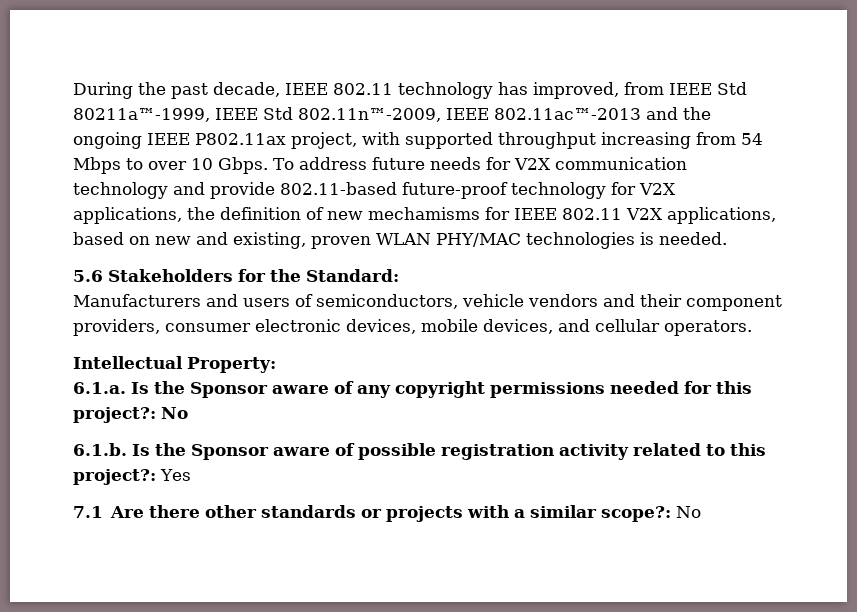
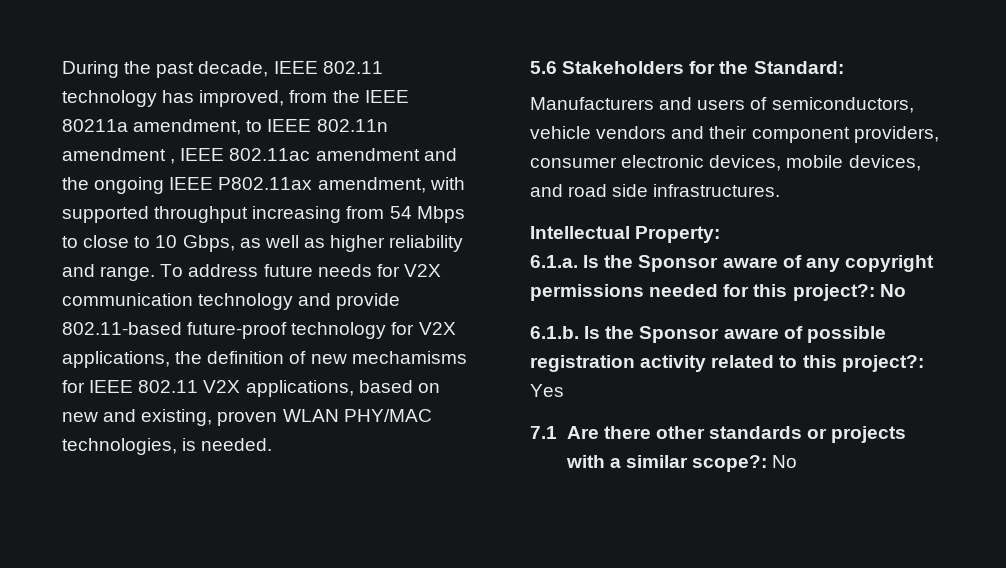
- During the past decade, IEEE 802.11 technology has improved, from IEEE Std 80211a™-1999, IEEE Std 802.11n™-2009, IEEE 802.11ac™-2013 and the ongoing IEEE P802.11ax project, with supported throughput increasing from 54 Mbps to over 10 Gbps.
+ During the past decade, IEEE 802.11 technology has improved, from the IEEE 80211a amendment, to IEEE 802.11n amendment , IEEE 802.11ac amendment and the ongoing IEEE P802.11ax amendment, with supported throughput increasing from 54 Mbps to close to 10 Gbps, as well as higher reliability and range.
- To address future needs for V2X communication technology and provide 802.11-based future-proof technology for V2X applications, the definition of new mechamisms for IEEE 802.11 V2X applications, based on new and existing, proven WLAN PHY/MAC technologies is needed.
+ To address future needs for V2X communication technology and provide 802.11-based future-proof technology for V2X applications, the definition of new mechamisms for IEEE 802.11 V2X applications, based on new and existing, proven WLAN PHY/MAC technologies, is needed.
- Manufacturers and users of semiconductors, vehicle vendors and their component providers, consumer electronic devices, mobile devices, and cellular operators.
+ Manufacturers and users of semiconductors, vehicle vendors and their component providers, consumer electronic devices, mobile devices, and road side infrastructures.

